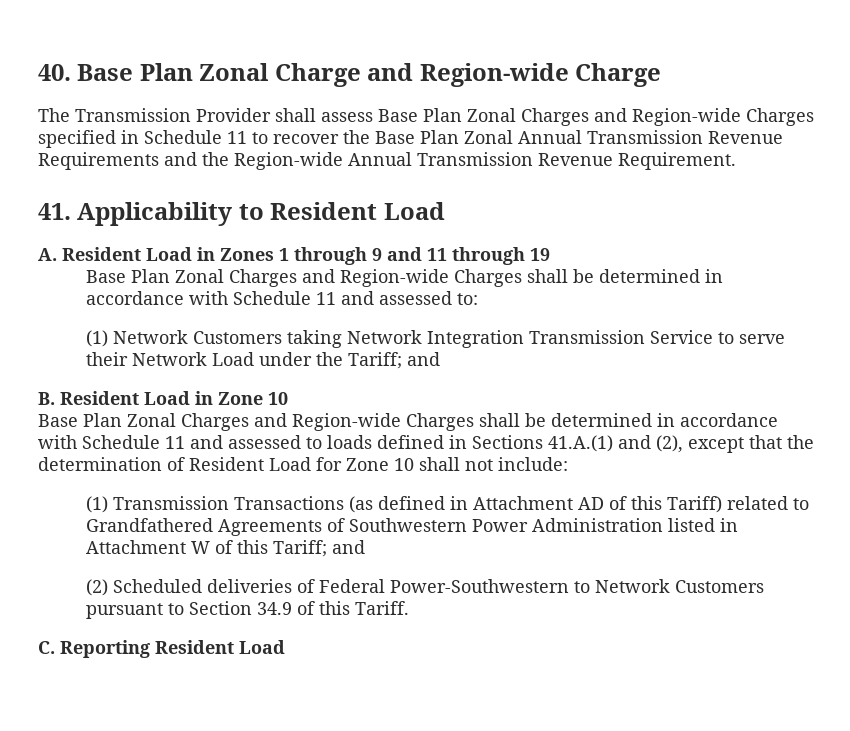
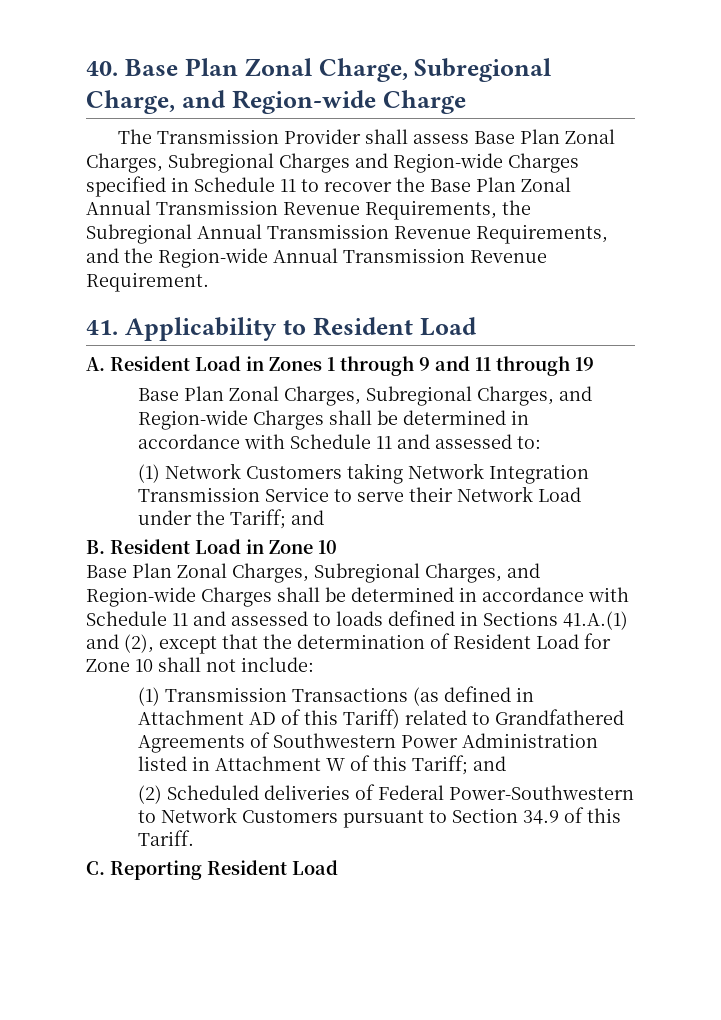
- 40. Base Plan Zonal Charge and Region-wide Charge
+ 40. Base Plan Zonal Charge, Subregional Charge, and Region-wide Charge
- The Transmission Provider shall assess Base Plan Zonal Charges and Region-wide Charges specified in Schedule 11 to recover the Base Plan Zonal Annual Transmission Revenue Requirements and the Region-wide Annual Transmission Revenue Requirement.
+ The Transmission Provider shall assess Base Plan Zonal Charges, Subregional Charges and Region-wide Charges specified in Schedule 11 to recover the Base Plan Zonal Annual Transmission Revenue Requirements, the Subregional Annual Transmission Revenue Requirements, and the Region-wide Annual Transmission Revenue Requirement.
- Base Plan Zonal Charges and Region-wide Charges shall be determined in accordance with Schedule 11 and assessed to:
+ Base Plan Zonal Charges, Subregional Charges, and Region-wide Charges shall be determined in accordance with Schedule 11 and assessed to:
- Base Plan Zonal Charges and Region-wide Charges shall be determined in accordance with Schedule 11 and assessed to loads defined in Sections 41.A.(1) and (2), except that the determination of Resident Load for Zone 10 shall not include:
+ Base Plan Zonal Charges, Subregional Charges, and Region-wide Charges shall be determined in accordance with Schedule 11 and assessed to loads defined in Sections 41.A.(1) and (2), except that the determination of Resident Load for Zone 10 shall not include:

